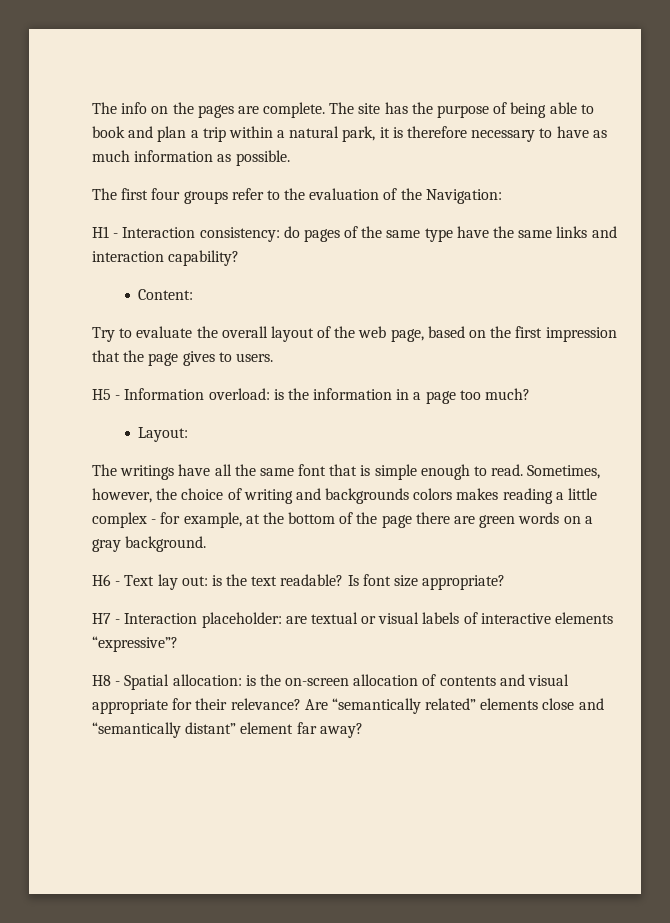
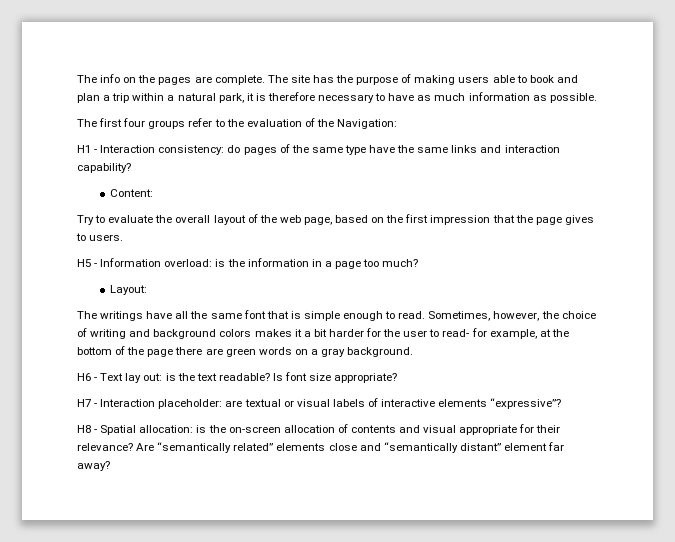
- The site has the purpose of being able to book and plan a trip within a natural park, it is therefore necessary to have as much information as possible.
+ The site has the purpose of making users able to book and plan a trip within a natural park, it is therefore necessary to have as much information as possible.
- Sometimes, however, the choice of writing and backgrounds colors makes reading a little complex - for example, at the bottom of the page there are green words on a gray background.
+ Sometimes, however, the choice of writing and background colors makes it a bit harder for the user to read- for example, at the bottom of the page there are green words on a gray background.

